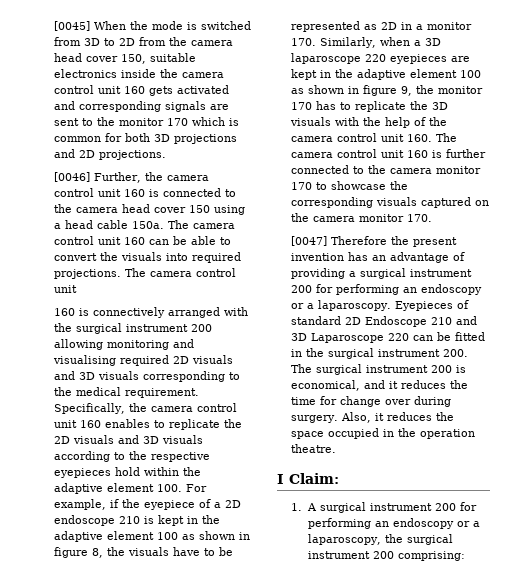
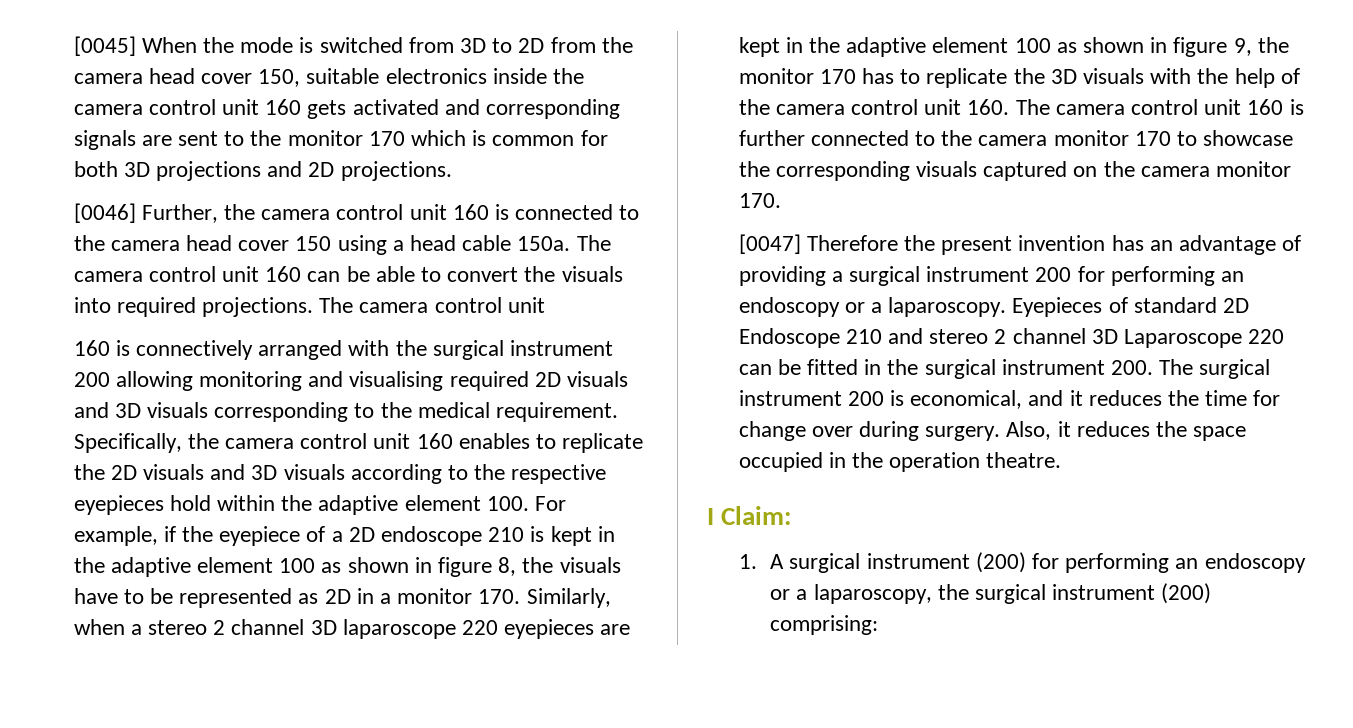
- Specifically, the camera control unit 160 enables to replicate the 2D visuals and 3D visuals according to the respective eyepieces hold within the adaptive element 100. For example, if the eyepiece of a 2D endoscope 210 is kept in the adaptive element 100 as shown in figure 8, the visuals have to be represented as 2D in a monitor 170. Similarly, when a 3D laparoscope 220 eyepieces are kept in the adaptive element 100 as shown in figure 9, the monitor 170 has to replicate the 3D visuals with the help of the camera control unit 160. The camera control unit 160 is further connected to the camera monitor 170 to showcase the corresponding visuals captured on the camera monitor 170.
+ Specifically, the camera control unit 160 enables to replicate the 2D visuals and 3D visuals according to the respective eyepieces hold within the adaptive element 100. For example, if the eyepiece of a 2D endoscope 210 is kept in the adaptive element 100 as shown in figure 8, the visuals have to be represented as 2D in a monitor 170. Similarly, when a stereo 2 channel 3D laparoscope 220 eyepieces are kept in the adaptive element 100 as shown in figure 9, the monitor 170 has to replicate the 3D visuals with the help of the camera control unit 160. The camera control unit 160 is further connected to the camera monitor 170 to showcase the corresponding visuals captured on the camera monitor 170.
- Eyepieces of standard 2D Endoscope 210 and 3D Laparoscope 220 can be fitted in the surgical instrument 200. The surgical instrument 200 is economical, and it reduces the time for change over during surgery.
+ Eyepieces of standard 2D Endoscope 210 and stereo 2 channel 3D Laparoscope 220 can be fitted in the surgical instrument 200. The surgical instrument 200 is economical, and it reduces the time for change over during surgery.
- 1. A surgical instrument 200 for performing an endoscopy or a laparoscopy, the surgical instrument 200 comprising:
+ 1. A surgical instrument (200) for performing an endoscopy or a laparoscopy, the surgical instrument (200) comprising:

